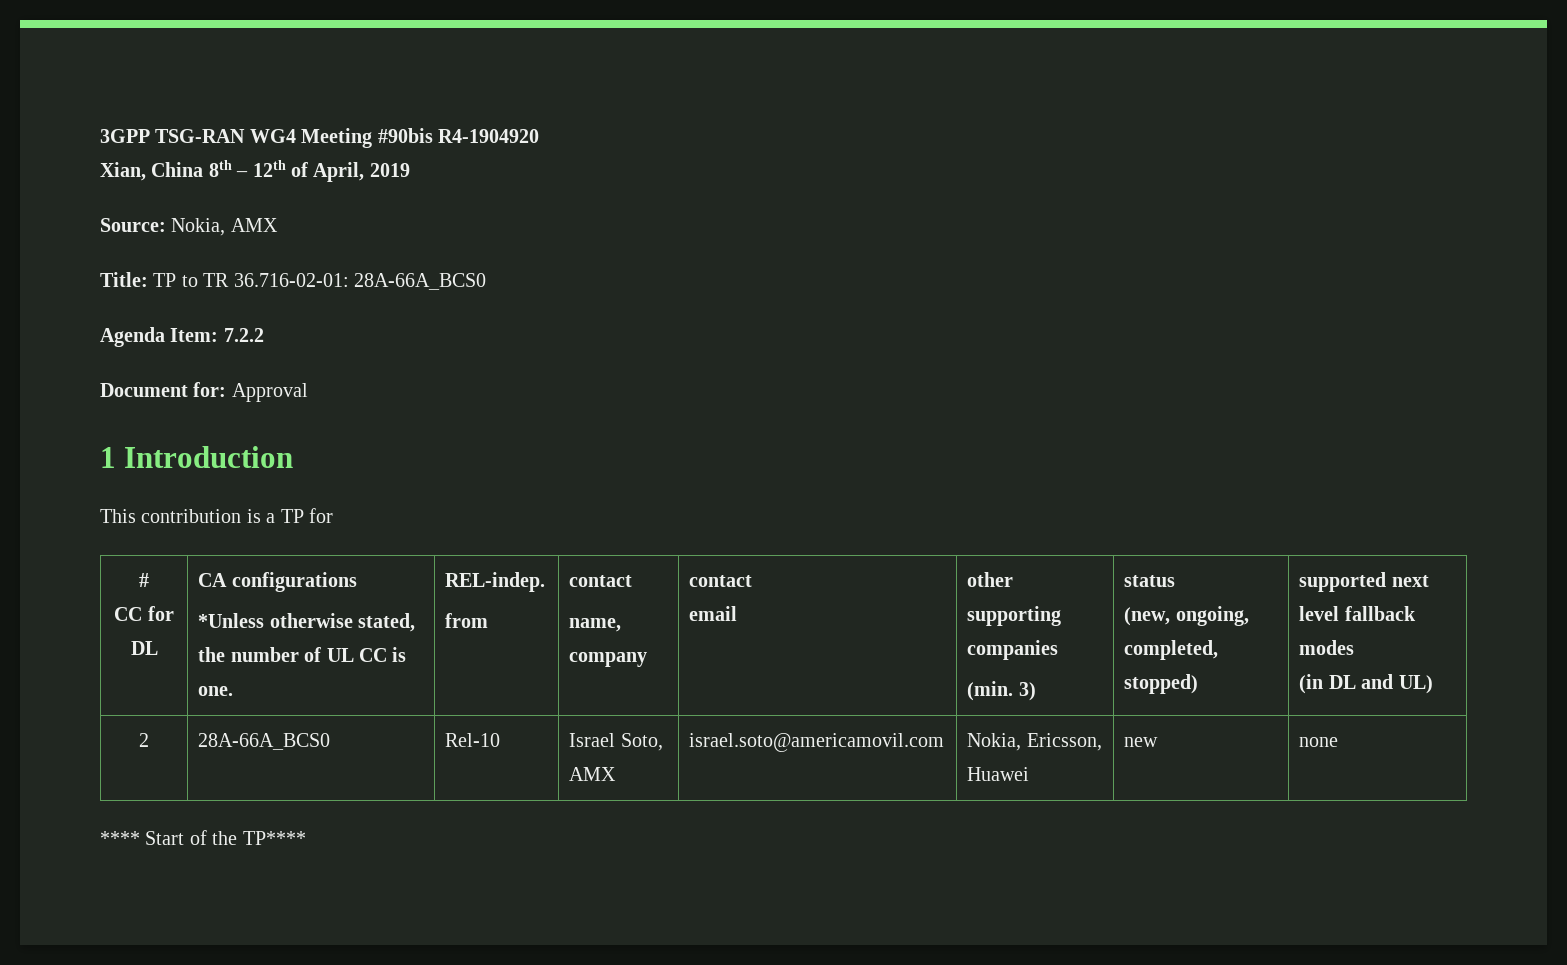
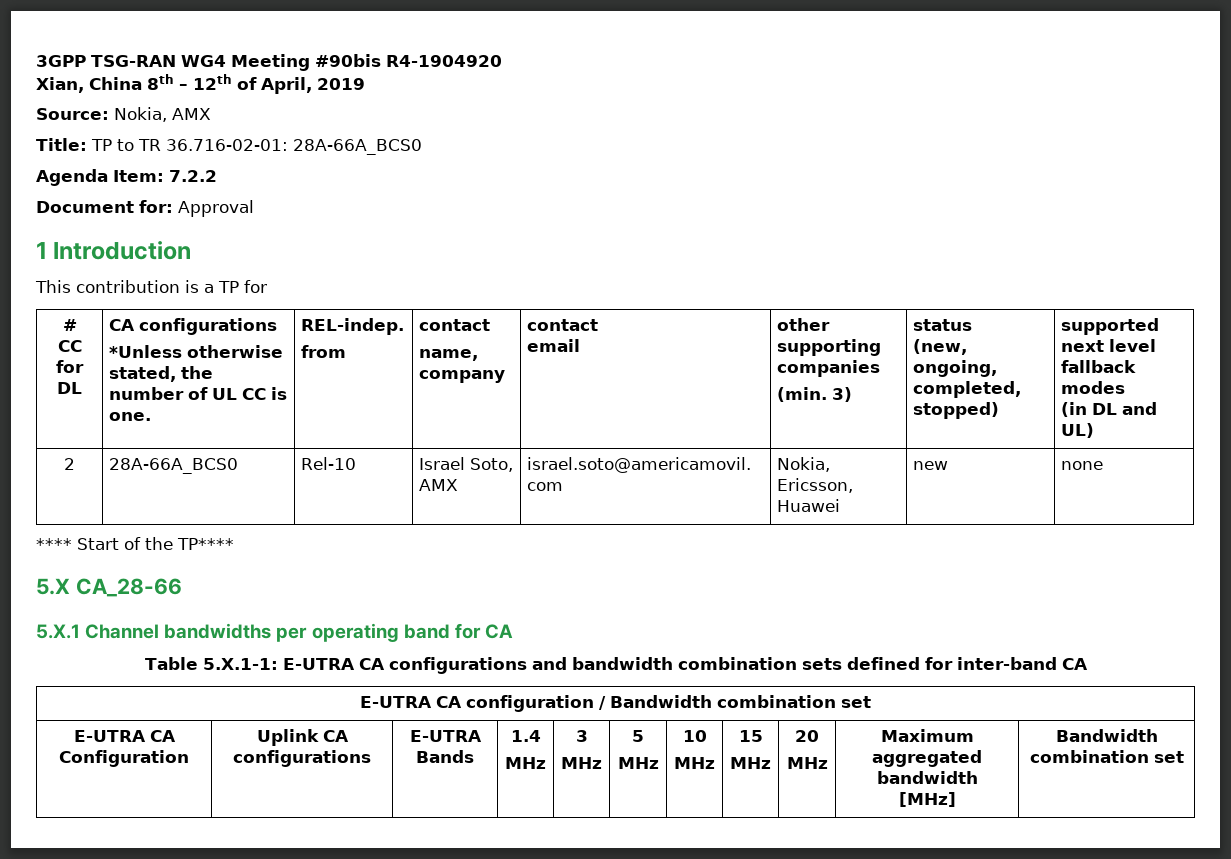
+ 5.X CA_28-66
+ 5.X.1 Channel bandwidths per operating band for CA
+ Table 5.X.1-1: E-UTRA CA configurations and bandwidth combination sets defined for inter-band CA
+ E-UTRA CA configuration / Bandwidth combination set
+ E-UTRA CA Configuration | Uplink CA configurations | E-UTRA Bands | 1.4
+ MHz | 3
+ MHz | 5
+ MHz | 10
+ MHz | 15
+ MHz | 20
+ MHz | Maximum aggregated bandwidth
+ [MHz] | Bandwidth combination set

